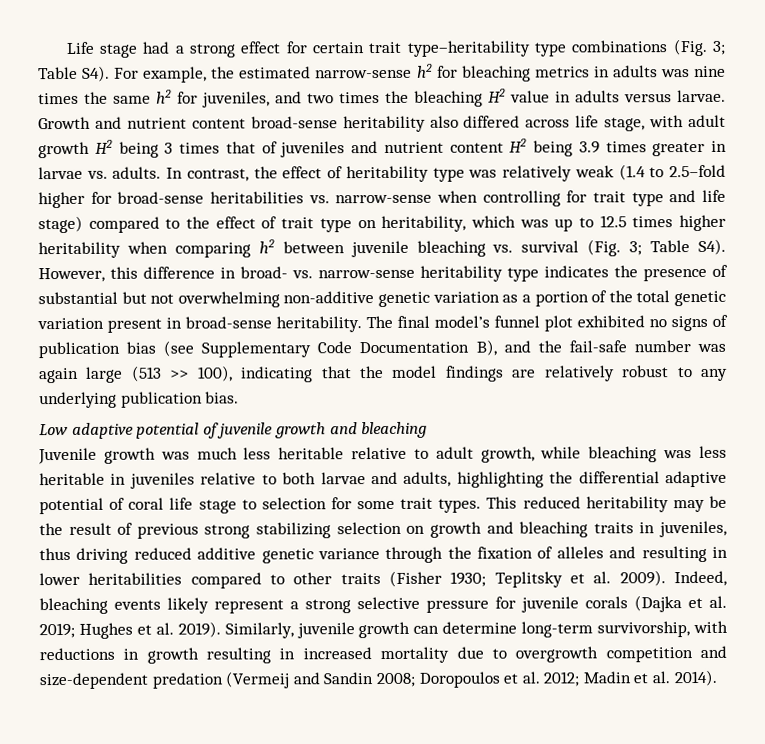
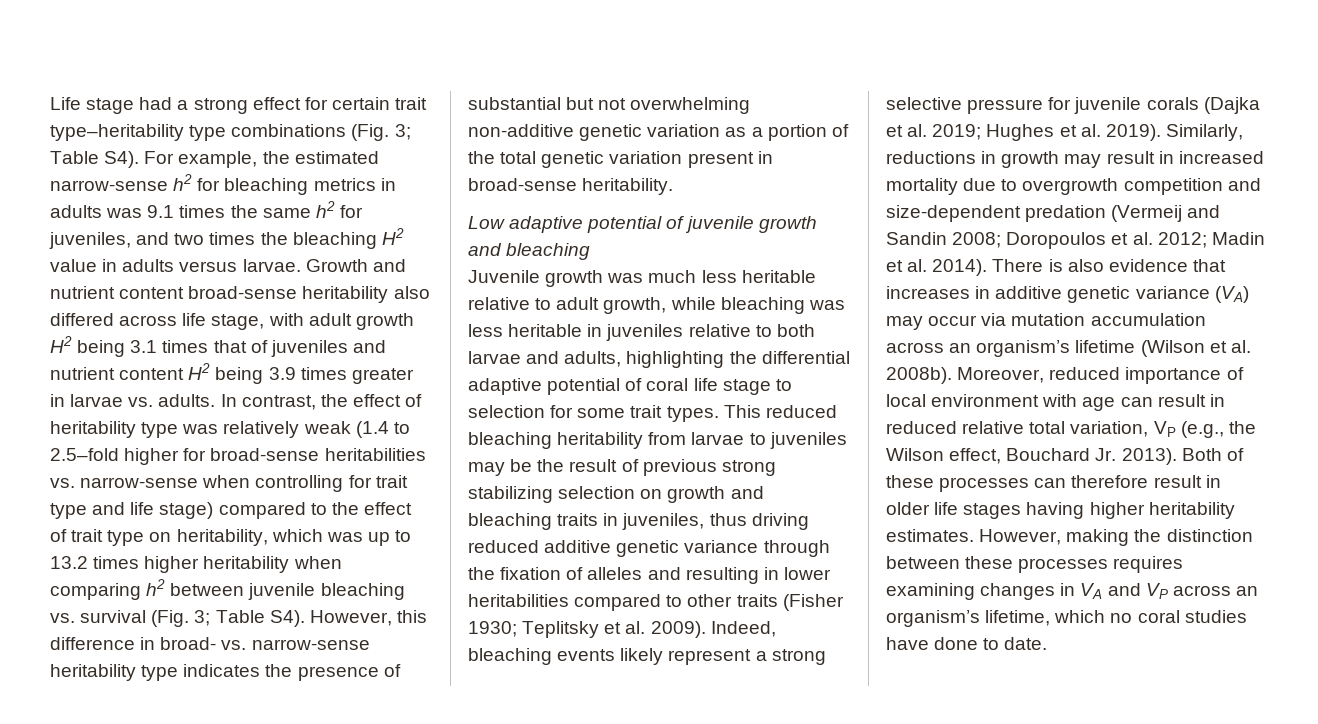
- Life stage had a strong effect for certain trait type–heritability type combinations (Fig. 3; Table S4). For example, the estimated narrow-sense h2 for bleaching metrics in adults was nine times the same h2 for juveniles, and two times the bleaching H2 value in adults versus larvae.
+ Life stage had a strong effect for certain trait type–heritability type combinations (Fig. 3; Table S4). For example, the estimated narrow-sense h2 for bleaching metrics in adults was 9.1 times the same h2 for juveniles, and two times the bleaching H2 value in adults versus larvae.
- Growth and nutrient content broad-sense heritability also differed across life stage, with adult growth H2 being 3 times that of juveniles and nutrient content H2 being 3.9 times greater in larvae vs. adults.
+ Growth and nutrient content broad-sense heritability also differed across life stage, with adult growth H2 being 3.1 times that of juveniles and nutrient content H2 being 3.9 times greater in larvae vs. adults.
- In contrast, the effect of heritability type was relatively weak (1.4 to 2.5–fold higher for broad-sense heritabilities vs. narrow-sense when controlling for trait type and life stage) compared to the effect of trait type on heritability, which was up to 12.5 times higher heritability when comparing h2 between juvenile bleaching vs. survival (Fig. 3;
+ In contrast, the effect of heritability type was relatively weak (1.4 to 2.5–fold higher for broad-sense heritabilities vs. narrow-sense when controlling for trait type and life stage) compared to the effect of trait type on heritability, which was up to 13.2 times higher heritability when comparing h2 between juvenile bleaching vs. survival (Fig. 3;
- The final model’s funnel plot exhibited no signs of publication bias (see Supplementary Code Documentation B), and the fail-safe number was again large (513 >> 100), indicating that the model findings are relatively robust to any underlying publication bias.
- This reduced heritability may be the result of previous strong stabilizing selection on growth and bleaching traits in juveniles, thus driving reduced additive genetic variance through the fixation of alleles and resulting in lower heritabilities compared to other traits (Fisher 1930; Teplitsky et al. 2009).
+ This reduced bleaching heritability from larvae to juveniles may be the result of previous strong stabilizing selection on growth and bleaching traits in juveniles, thus driving reduced additive genetic variance through the fixation of alleles and resulting in lower heritabilities compared to other traits (Fisher 1930; Teplitsky et al. 2009).
- Similarly, juvenile growth can determine long-term survivorship, with reductions in growth resulting in increased mortality due to overgrowth competition and size-dependent predation (Vermeij and Sandin 2008; Doropoulos et al. 2012; Madin et al. 2014).
+ Similarly, reductions in growth may result in increased mortality due to overgrowth competition and size-dependent predation (Vermeij and Sandin 2008; Doropoulos et al. 2012; Madin et al. 2014).
+ There is also evidence that increases in additive genetic variance (VA) may occur via mutation accumulation across an organism’s lifetime (Wilson et al. 2008b). Moreover, reduced importance of local environment with age can result in reduced relative total variation, VP (e.g., the Wilson effect, Bouchard Jr. 2013). Both of these processes can therefore result in older life stages having higher heritability estimates. However, making the distinction between these processes requires examining changes in VA and VP across an organism’s lifetime, which no coral studies have done to date.

